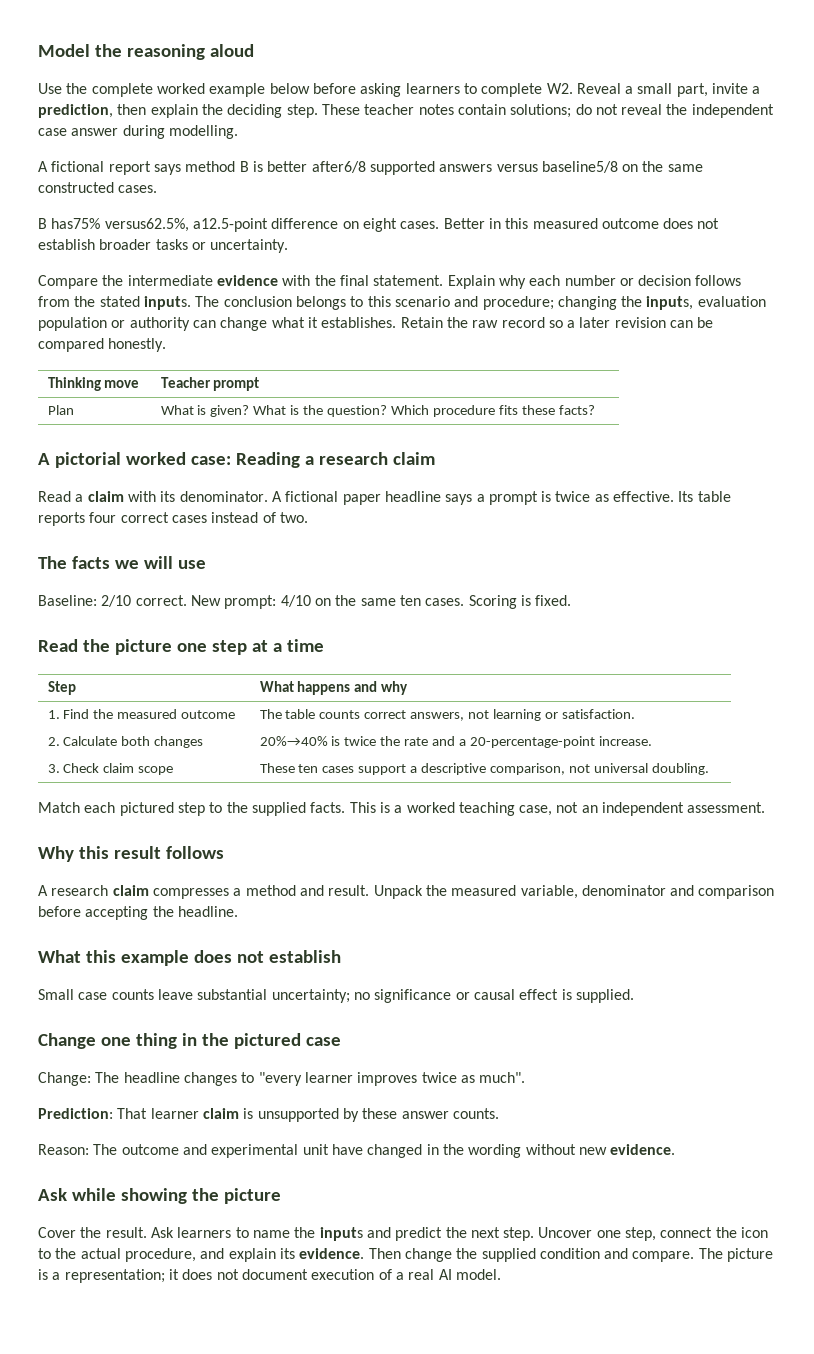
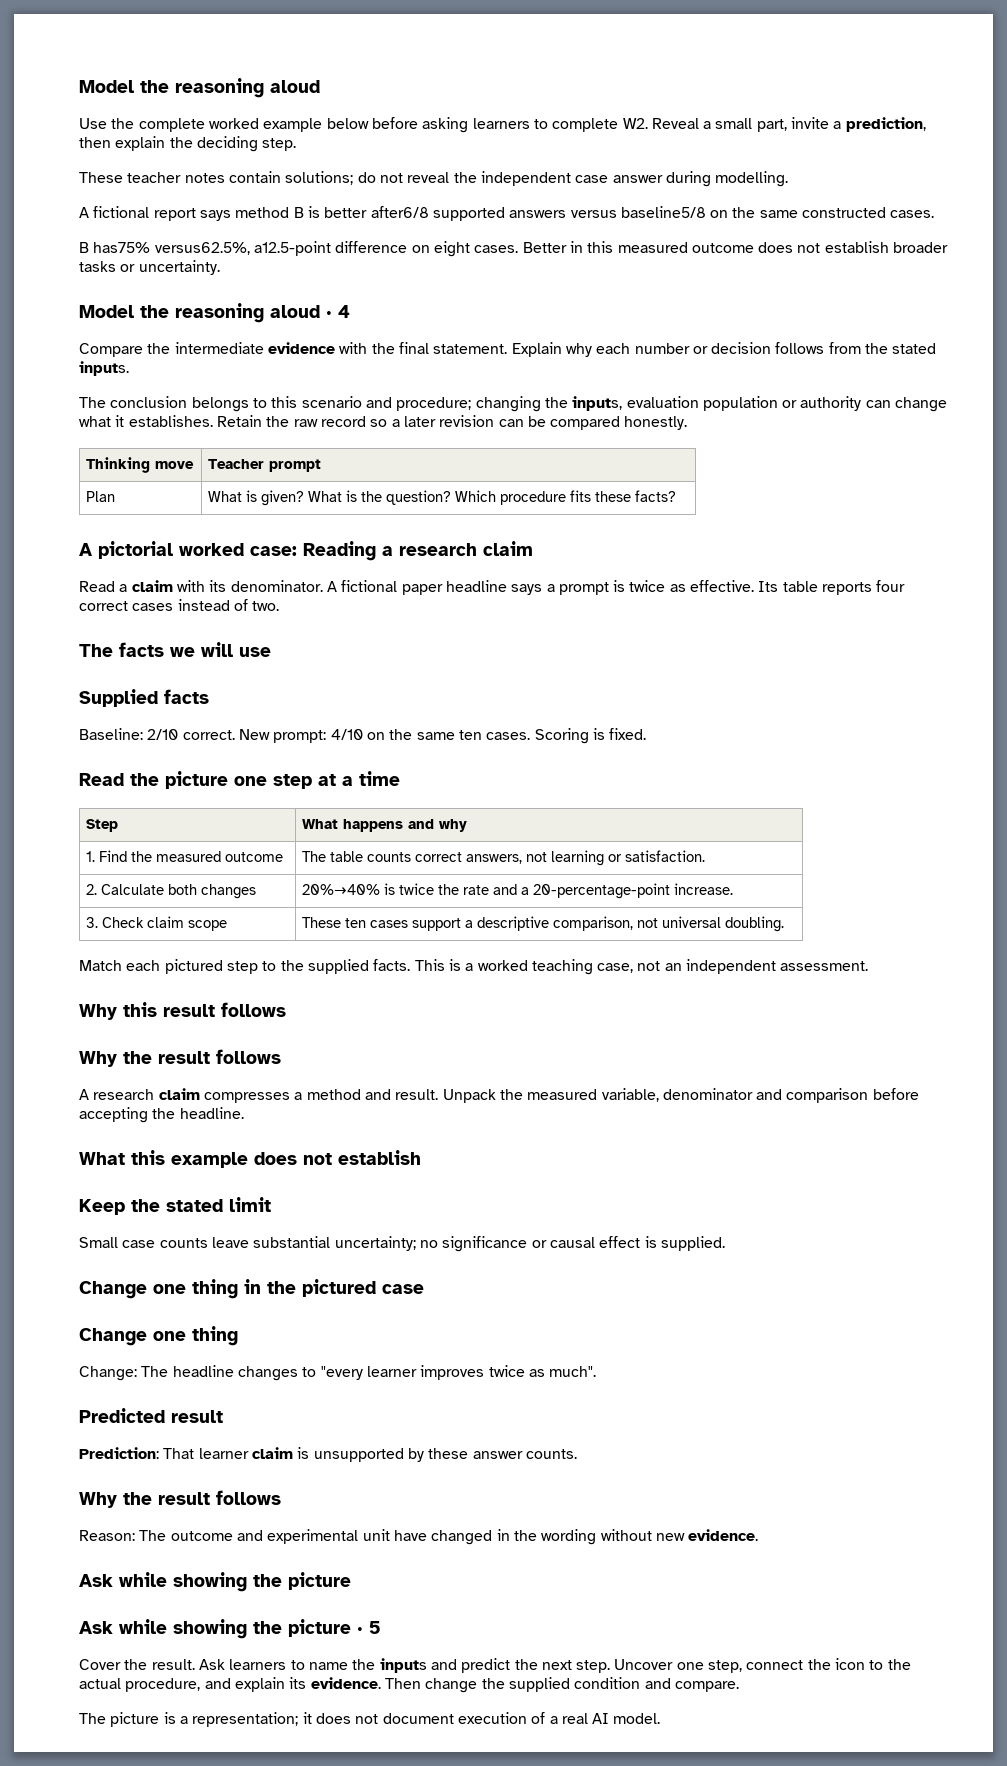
- Use the complete worked example below before asking learners to complete W2. Reveal a small part, invite a prediction, then explain the deciding step. These teacher notes contain solutions; do not reveal the independent case answer during modelling.
+ Use the complete worked example below before asking learners to complete W2. Reveal a small part, invite a prediction, then explain the deciding step.
+ These teacher notes contain solutions; do not reveal the independent case answer during modelling.
+ Model the reasoning aloud · 4
- Explain why each number or decision follows from the stated inputs. The conclusion belongs to this scenario and procedure; changing the inputs, evaluation population or authority can change what it establishes.
+ Explain why each number or decision follows from the stated inputs.
+ The conclusion belongs to this scenario and procedure; changing the inputs, evaluation population or authority can change what it establishes.
+ Supplied facts
  Why this result follows
+ Why the result follows
+ Keep the stated limit
  Change one thing in the pictured case
+ Change one thing
+ Predicted result
  Prediction: That learner claim is unsupported by these answer counts.
+ Why the result follows
+ Ask while showing the picture · 5
- Then change the supplied condition and compare. The picture is a representation; it does not document execution of a real AI model.
+ Then change the supplied condition and compare.
+ The picture is a representation; it does not document execution of a real AI model.

